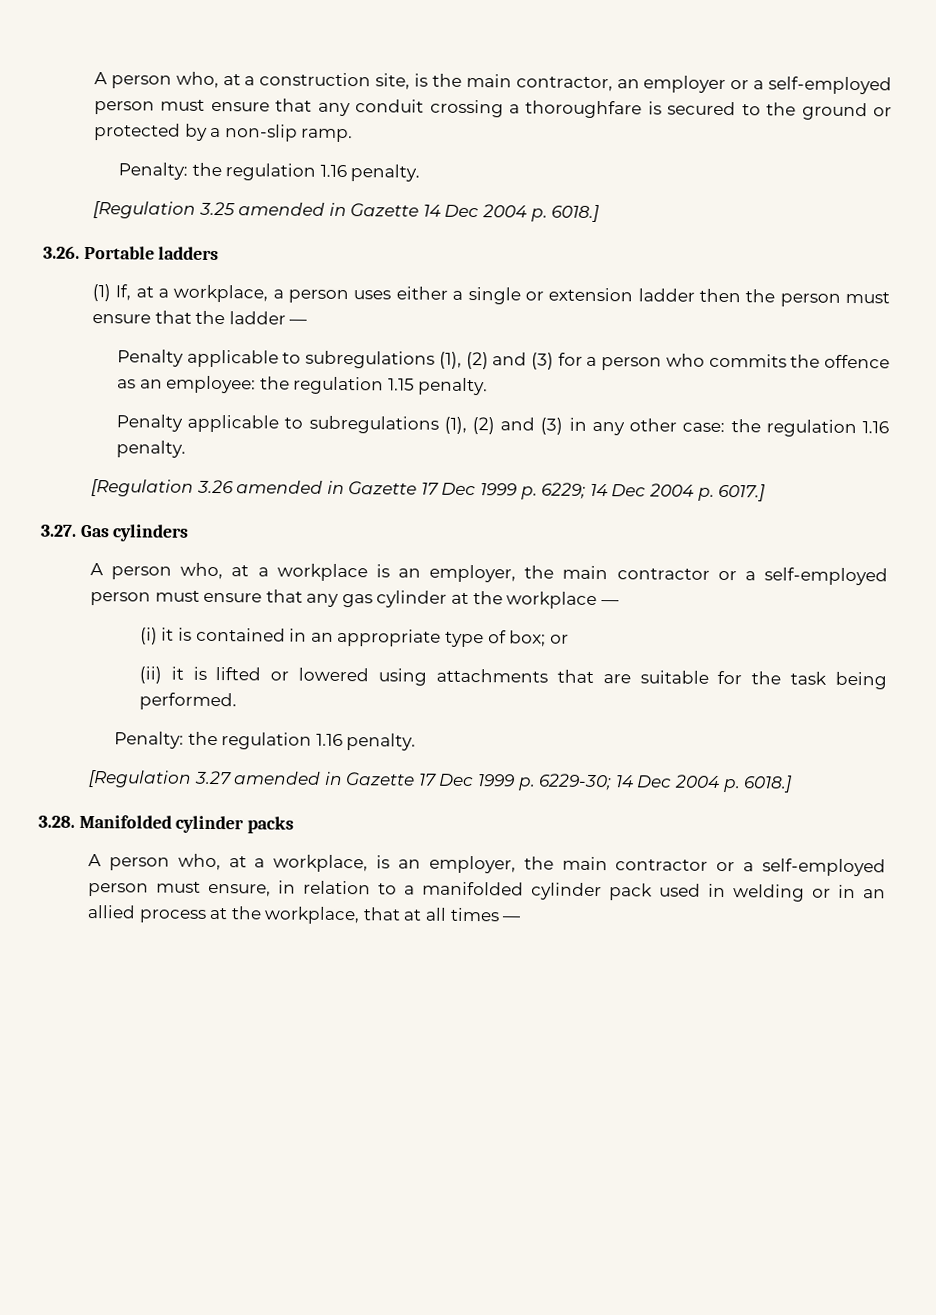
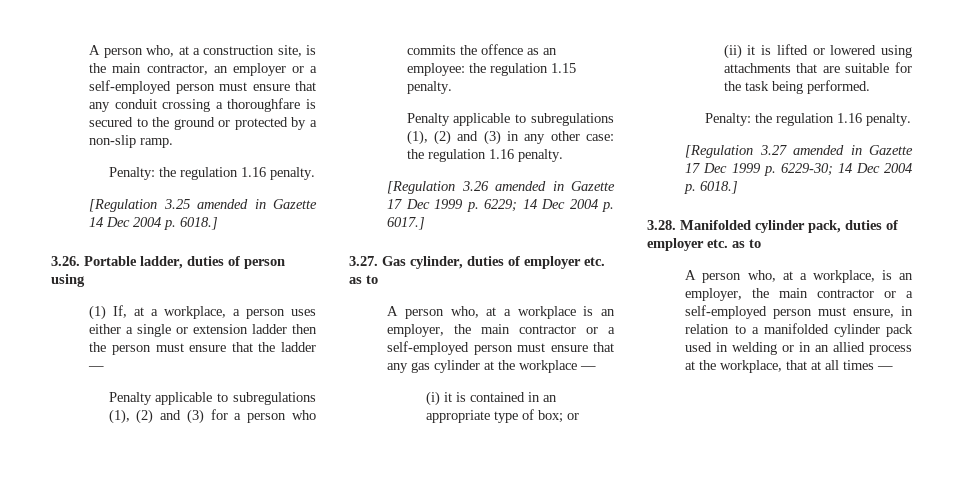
- 3.26. Portable ladders
+ 3.26. Portable ladder, duties of person using
- 3.27. Gas cylinders
+ 3.27. Gas cylinder, duties of employer etc. as to
- 3.28. Manifolded cylinder packs
+ 3.28. Manifolded cylinder pack, duties of employer etc. as to

